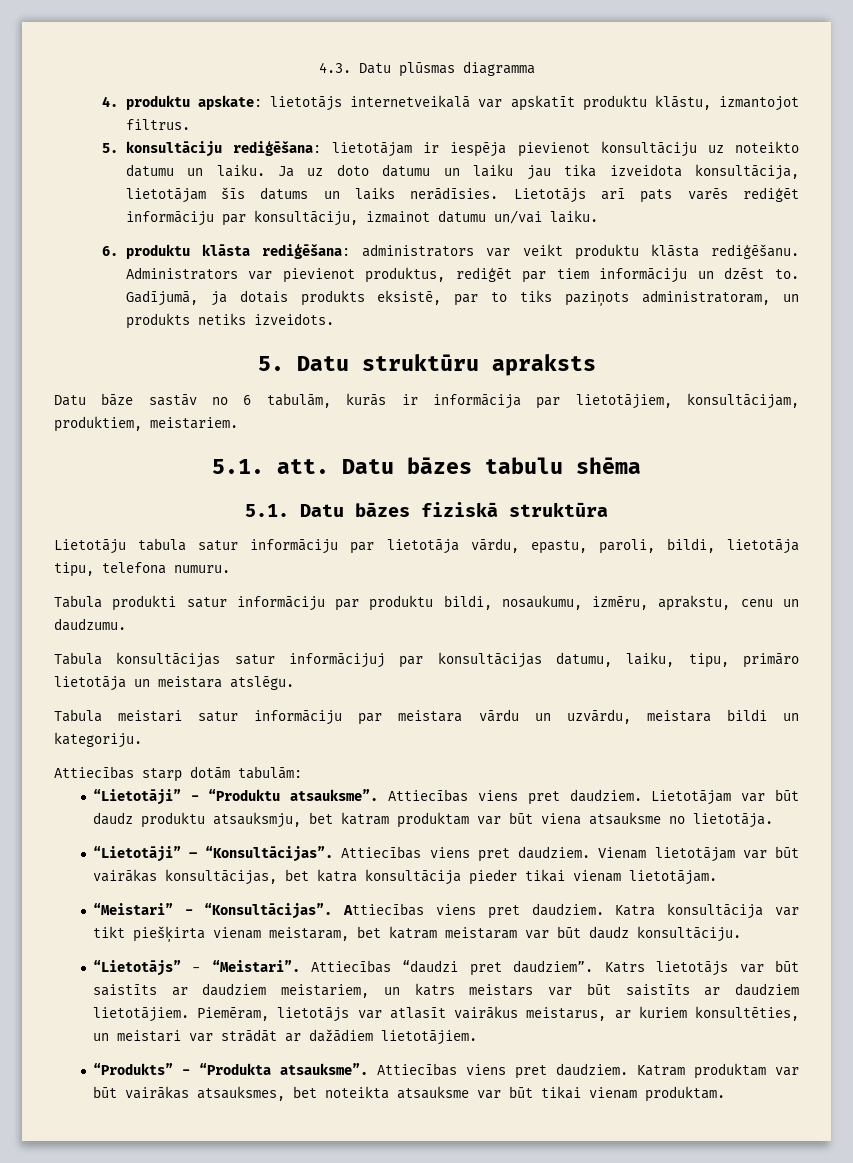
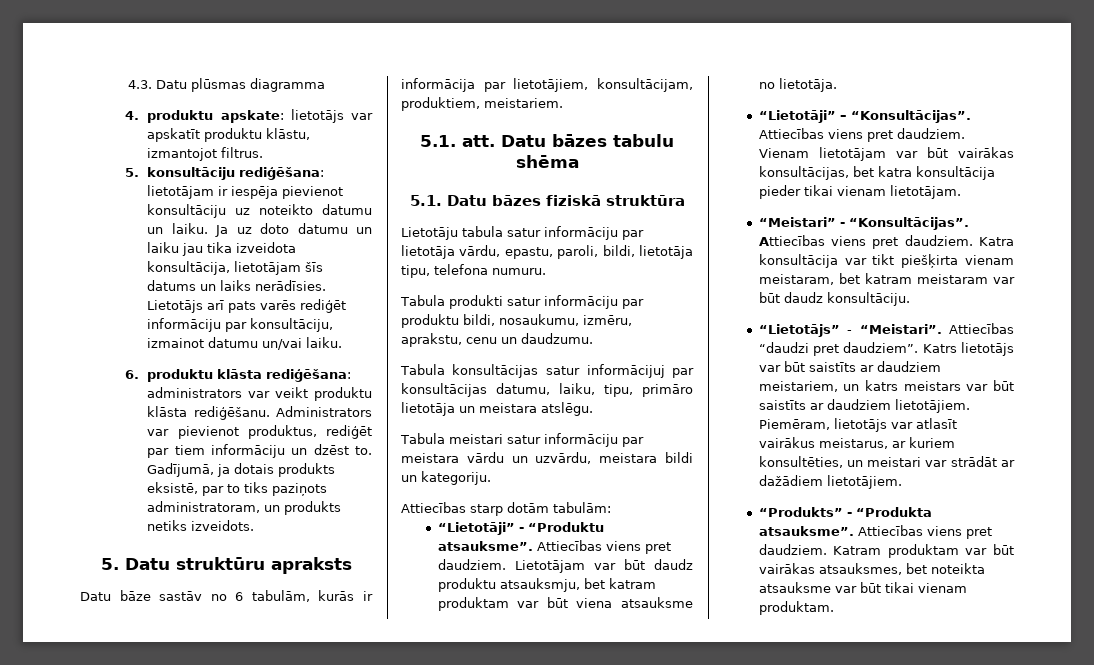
- 4. produktu apskate: lietotājs internetveikalā var apskatīt produktu klāstu, izmantojot filtrus.
+ 4. produktu apskate: lietotājs var apskatīt produktu klāstu, izmantojot filtrus.

